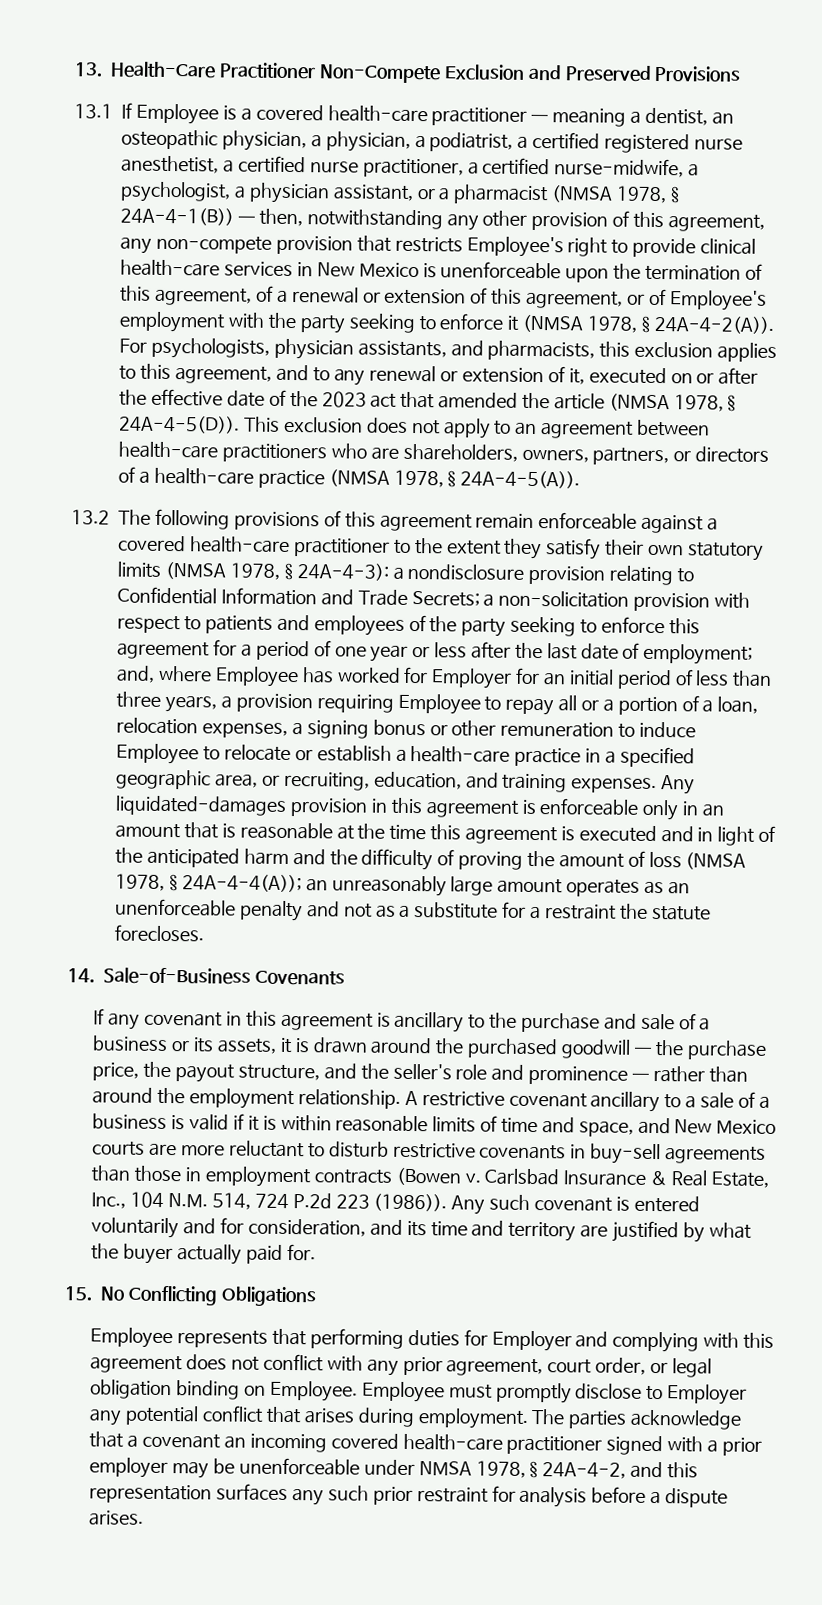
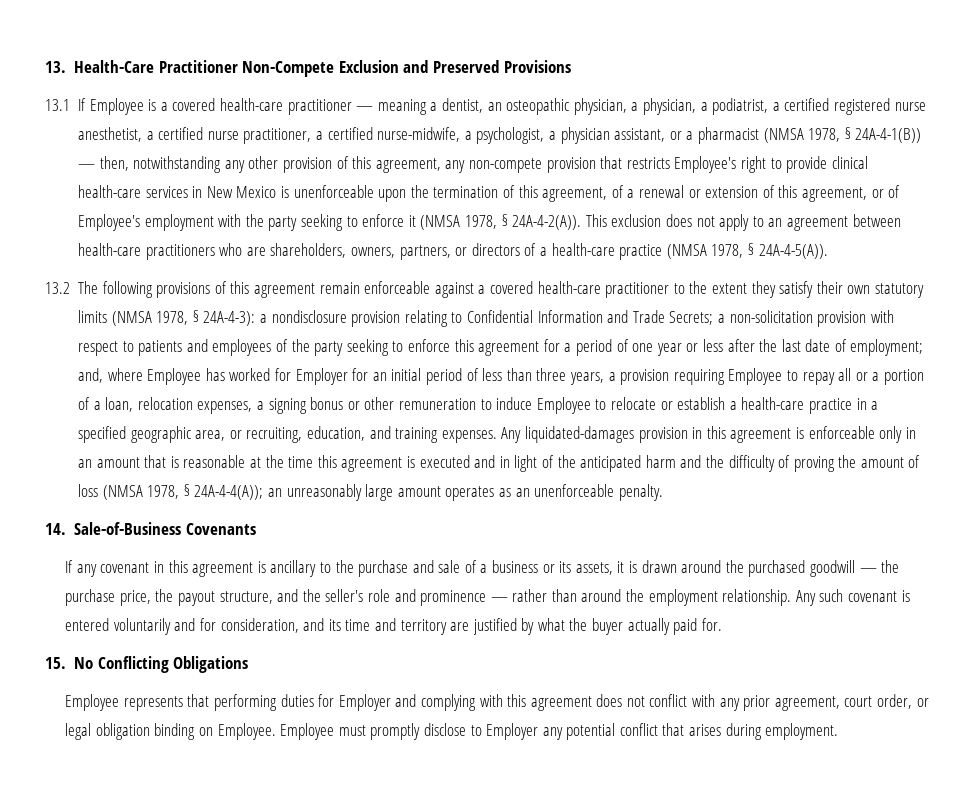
- For psychologists, physician assistants, and pharmacists, this exclusion applies to this agreement, and to any renewal or extension of it, executed on or after the effective date of the 2023 act that amended the article (NMSA 1978, § 24A-4-5(D)).
- Any liquidated-damages provision in this agreement is enforceable only in an amount that is reasonable at the time this agreement is executed and in light of the anticipated harm and the difficulty of proving the amount of loss (NMSA 1978, § 24A-4-4(A)); an unreasonably large amount operates as an unenforceable penalty and not as a substitute for a restraint the statute forecloses.
+ Any liquidated-damages provision in this agreement is enforceable only in an amount that is reasonable at the time this agreement is executed and in light of the anticipated harm and the difficulty of proving the amount of loss (NMSA 1978, § 24A-4-4(A)); an unreasonably large amount operates as an unenforceable penalty.
- A restrictive covenant ancillary to a sale of a business is valid if it is within reasonable limits of time and space, and New Mexico courts are more reluctant to disturb restrictive covenants in buy-sell agreements than those in employment contracts (Bowen v. Carlsbad Insurance & Real Estate, Inc., 104 N.M. 514, 724 P.2d 223 (1986)).
- The parties acknowledge that a covenant an incoming covered health-care practitioner signed with a prior employer may be unenforceable under NMSA 1978, § 24A-4-2, and this representation surfaces any such prior restraint for analysis before a dispute arises.

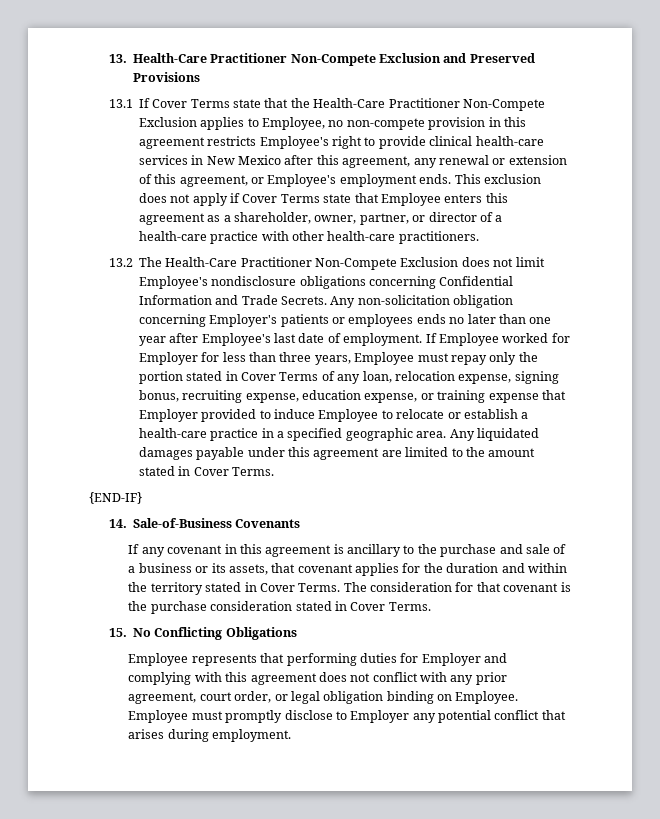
- 13.1 If Employee is a covered health-care practitioner — meaning a dentist, an osteopathic physician, a physician, a podiatrist, a certified registered nurse anesthetist, a certified nurse practitioner, a certified nurse-midwife, a psychologist, a physician assistant, or a pharmacist (NMSA 1978, § 24A-4-1(B)) — then, notwithstanding any other provision of this agreement, any non-compete provision that restricts Employee's right to provide clinical health-care services in New Mexico is unenforceable upon the termination of this agreement, of a renewal or extension of this agreement, or of Employee's employment with the party seeking to enforce it (NMSA 1978, § 24A-4-2(A)).
+ 13.1 If Cover Terms state that the Health-Care Practitioner Non-Compete Exclusion applies to Employee, no non-compete provision in this agreement restricts Employee's right to provide clinical health-care services in New Mexico after this agreement, any renewal or extension of this agreement, or Employee's employment ends.
- This exclusion does not apply to an agreement between health-care practitioners who are shareholders, owners, partners, or directors of a health-care practice (NMSA 1978, § 24A-4-5(A)).
- 13.2 The following provisions of this agreement remain enforceable against a covered health-care practitioner to the extent they satisfy their own statutory limits (NMSA 1978, § 24A-4-3): a nondisclosure provision relating to Confidential Information and Trade Secrets; a non-solicitation provision with respect to patients and employees of the party seeking to enforce this agreement for a period of one year or less after the last date of employment; and, where Employee has worked for Employer for an initial period of less than three years, a provision requiring Employee to repay all or a portion of a loan, relocation expenses, a signing bonus or other remuneration to induce Employee to relocate or establish a health-care practice in a specified geographic area, or recruiting, education, and training expenses. Any liquidated-damages provision in this agreement is enforceable only in an amount that is reasonable at the time this agreement is executed and in light of the anticipated harm and the difficulty of proving the amount of loss (NMSA 1978, § 24A-4-4(A)); an unreasonably large amount operates as an unenforceable penalty.
+ This exclusion does not apply if Cover Terms state that Employee enters this agreement as a shareholder, owner, partner, or director of a health-care practice with other health-care practitioners.
+ 13.2 The Health-Care Practitioner Non-Compete Exclusion does not limit Employee's nondisclosure obligations concerning Confidential Information and Trade Secrets. Any non-solicitation obligation concerning Employer's patients or employees ends no later than one year after Employee's last date of employment. If Employee worked for Employer for less than three years, Employee must repay only the portion stated in Cover Terms of any loan, relocation expense, signing bonus, recruiting expense, education expense, or training expense that Employer provided to induce Employee to relocate or establish a health-care practice in a specified geographic area. Any liquidated damages payable under this agreement are limited to the amount stated in Cover Terms.
+ {END-IF}
- If any covenant in this agreement is ancillary to the purchase and sale of a business or its assets, it is drawn around the purchased goodwill — the purchase price, the payout structure, and the seller's role and prominence — rather than around the employment relationship. Any such covenant is entered voluntarily and for consideration, and its time and territory are justified by what the buyer actually paid for.
+ If any covenant in this agreement is ancillary to the purchase and sale of a business or its assets, that covenant applies for the duration and within the territory stated in Cover Terms. The consideration for that covenant is the purchase consideration stated in Cover Terms.

